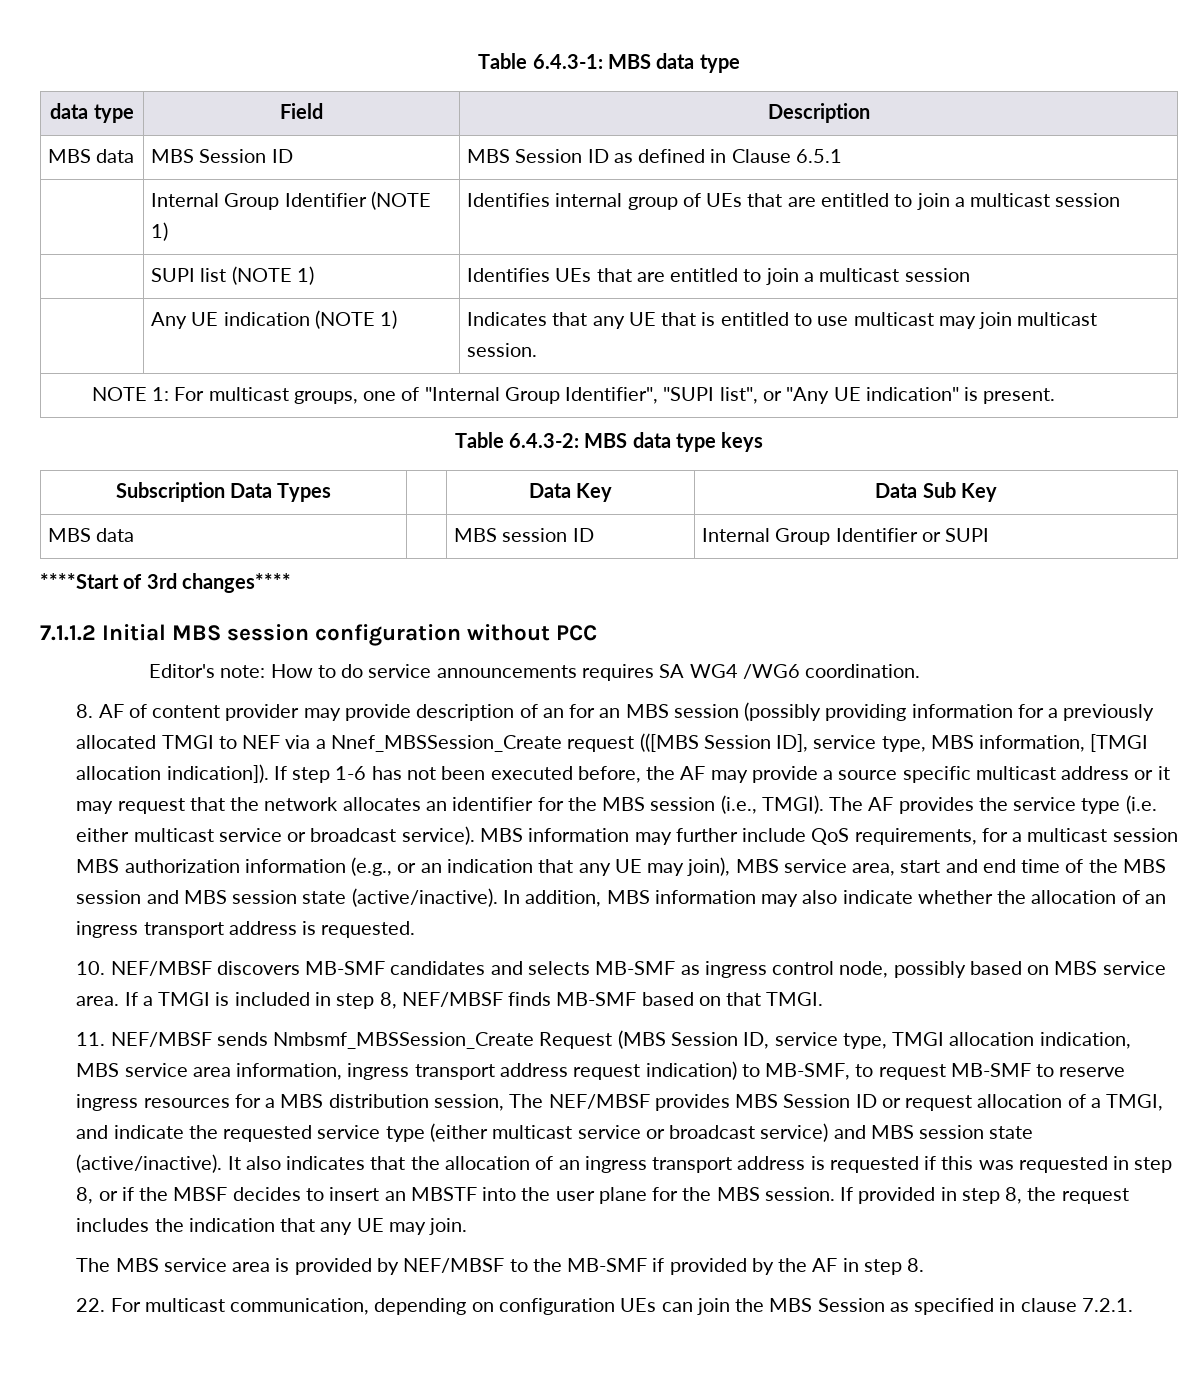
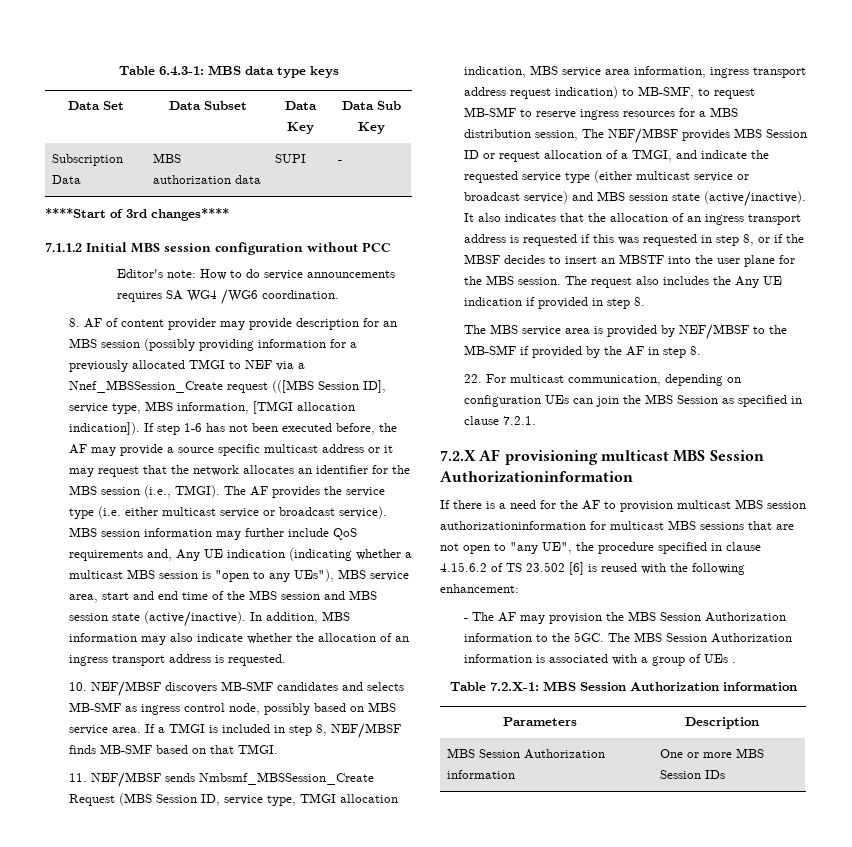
- Table 6.4.3-1: MBS data type
- data type | Field | Description
- MBS data | MBS Session ID | MBS Session ID as defined in Clause 6.5.1
- | Internal Group Identifier (NOTE 1) | Identifies internal group of UEs that are entitled to join a multicast session
- | SUPI list (NOTE 1) | Identifies UEs that are entitled to join a multicast session
- | Any UE indication (NOTE 1) | Indicates that any UE that is entitled to use multicast may join multicast session.
- NOTE 1: For multicast groups, one of "Internal Group Identifier", "SUPI list", or "Any UE indication" is present.
- Table 6.4.3-2: MBS data type keys
- Subscription Data Types | | Data Key | Data Sub Key
+ Table 6.4.3-1: MBS data type keys
+ Data Set | Data Subset | Data Key | Data Sub Key
- MBS data | | MBS session ID | Internal Group Identifier or SUPI
+ Subscription Data | MBS authorization data | SUPI | -
- 8. AF of content provider may provide description of an for an MBS session (possibly providing information for a previously allocated TMGI to NEF via a Nnef_MBSSession_Create request (([MBS Session ID], service type, MBS information, [TMGI allocation indication]).
+ 8. AF of content provider may provide description for an MBS session (possibly providing information for a previously allocated TMGI to NEF via a Nnef_MBSSession_Create request (([MBS Session ID], service type, MBS information, [TMGI allocation indication]).
- MBS information may further include QoS requirements, for a multicast session MBS authorization information (e.g., or an indication that any UE may join), MBS service area, start and end time of the MBS session and MBS session state (active/inactive).
+ MBS session information may further include QoS requirements and, Any UE indication (indicating whether a multicast MBS session is "open to any UEs"), MBS service area, start and end time of the MBS session and MBS session state (active/inactive).
- If provided in step 8, the request includes the indication that any UE may join.
+ The request also includes the Any UE indication if provided in step 8.
+ 7.2.X AF provisioning multicast MBS Session Authorizationinformation
+ If there is a need for the AF to provision multicast MBS session authorizationinformation for multicast MBS sessions that are not open to "any UE", the procedure specified in clause 4.15.6.2 of TS 23.502 [6] is reused with the following enhancement:
+ - The AF may provision the MBS Session Authorization information to the 5GC. The MBS Session Authorization information is associated with a group of UEs .
+ Table 7.2.X-1: MBS Session Authorization information
+ Parameters | Description
+ MBS Session Authorization information | One or more MBS Session IDs

